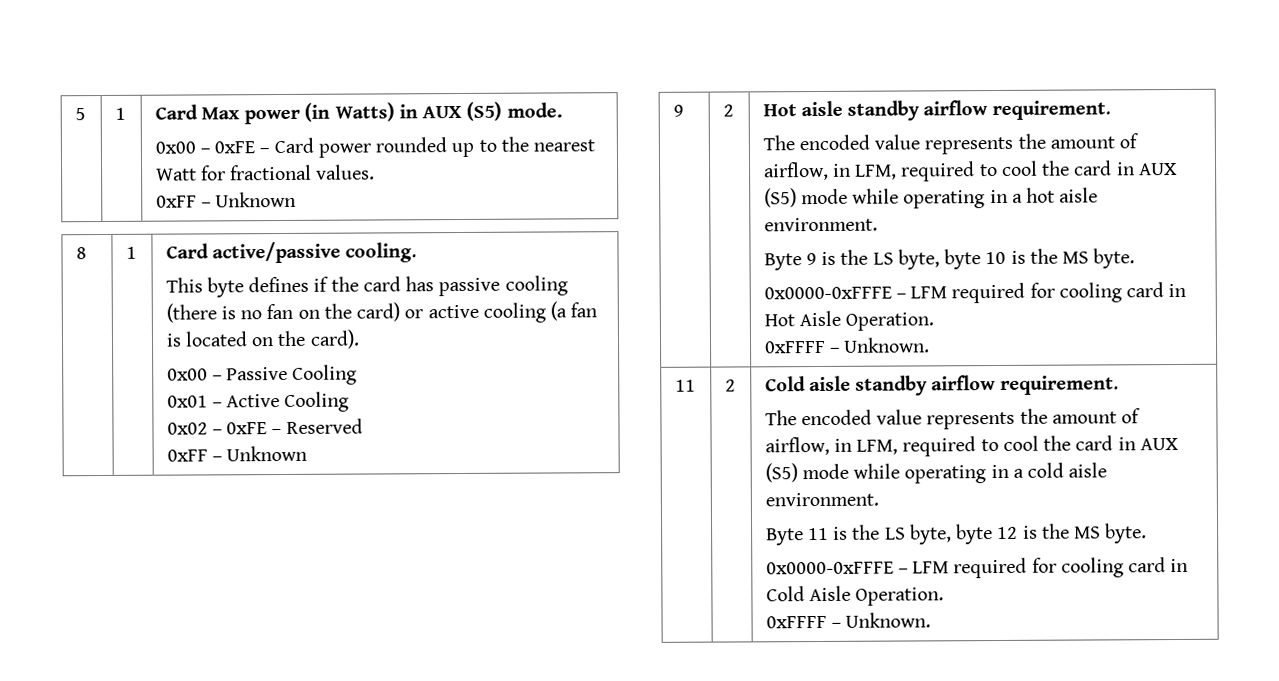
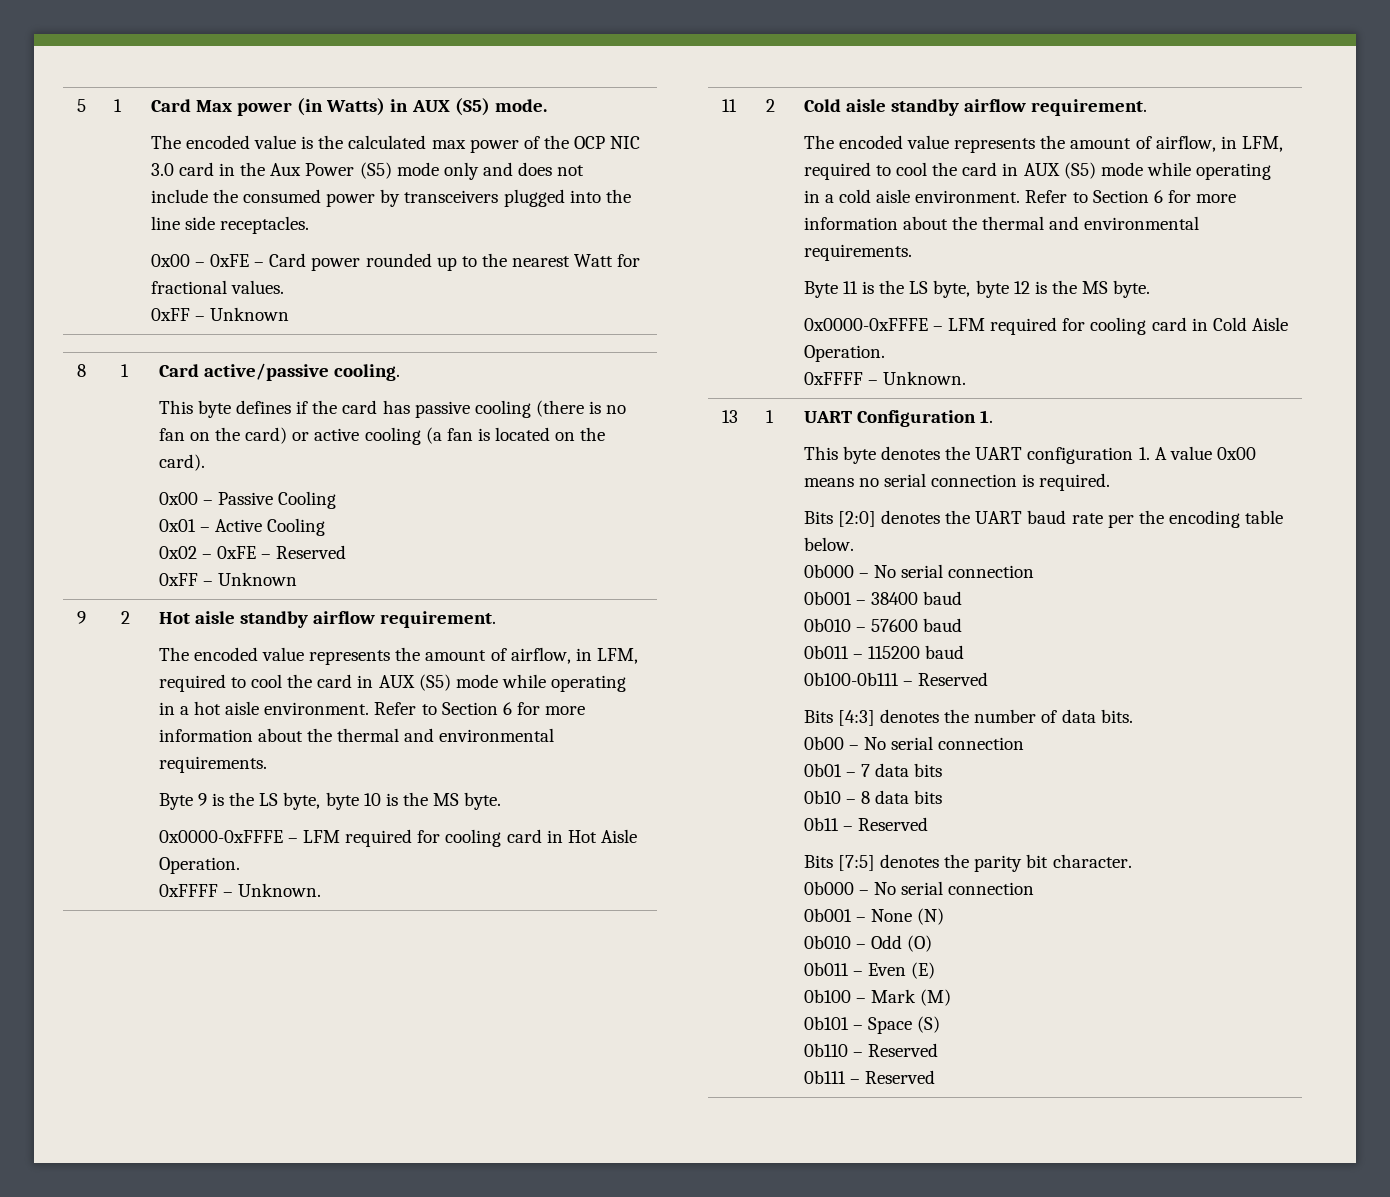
+ The encoded value is the calculated max power of the OCP NIC 3.0 card in the Aux Power (S5) mode only and does not include the consumed power by transceivers plugged into the line side receptacles.
- The encoded value represents the amount of airflow, in LFM, required to cool the card in AUX (S5) mode while operating in a hot aisle environment.
+ The encoded value represents the amount of airflow, in LFM, required to cool the card in AUX (S5) mode while operating in a hot aisle environment. Refer to Section 6 for more information about the thermal and environmental requirements.
- The encoded value represents the amount of airflow, in LFM, required to cool the card in AUX (S5) mode while operating in a cold aisle environment.
+ The encoded value represents the amount of airflow, in LFM, required to cool the card in AUX (S5) mode while operating in a cold aisle environment. Refer to Section 6 for more information about the thermal and environmental requirements.
+ 13 | 1 | UART Configuration 1.
+ This byte denotes the UART configuration 1. A value 0x00 means no serial connection is required.
+ Bits [2:0] denotes the UART baud rate per the encoding table below.
+ 0b000 – No serial connection
+ 0b001 – 38400 baud
+ 0b010 – 57600 baud
+ 0b011 – 115200 baud
+ 0b100-0b111 – Reserved
+ Bits [4:3] denotes the number of data bits.
+ 0b00 – No serial connection
+ 0b01 – 7 data bits
+ 0b10 – 8 data bits
+ 0b11 – Reserved
+ Bits [7:5] denotes the parity bit character.
+ 0b000 – No serial connection
+ 0b001 – None (N)
+ 0b010 – Odd (O)
+ 0b011 – Even (E)
+ 0b100 – Mark (M)
+ 0b101 – Space (S)
+ 0b110 – Reserved
+ 0b111 – Reserved

